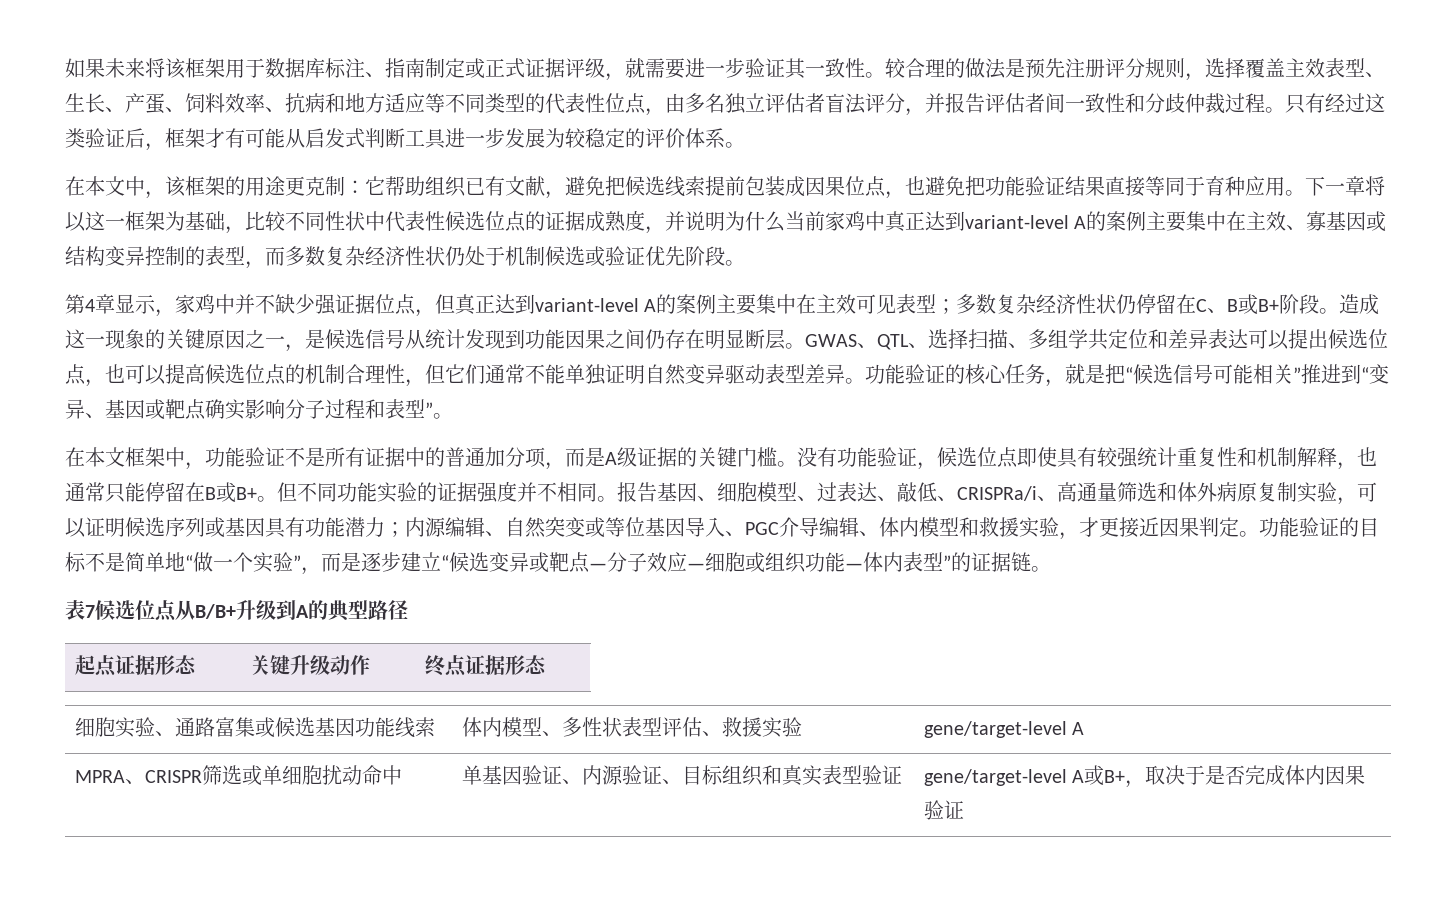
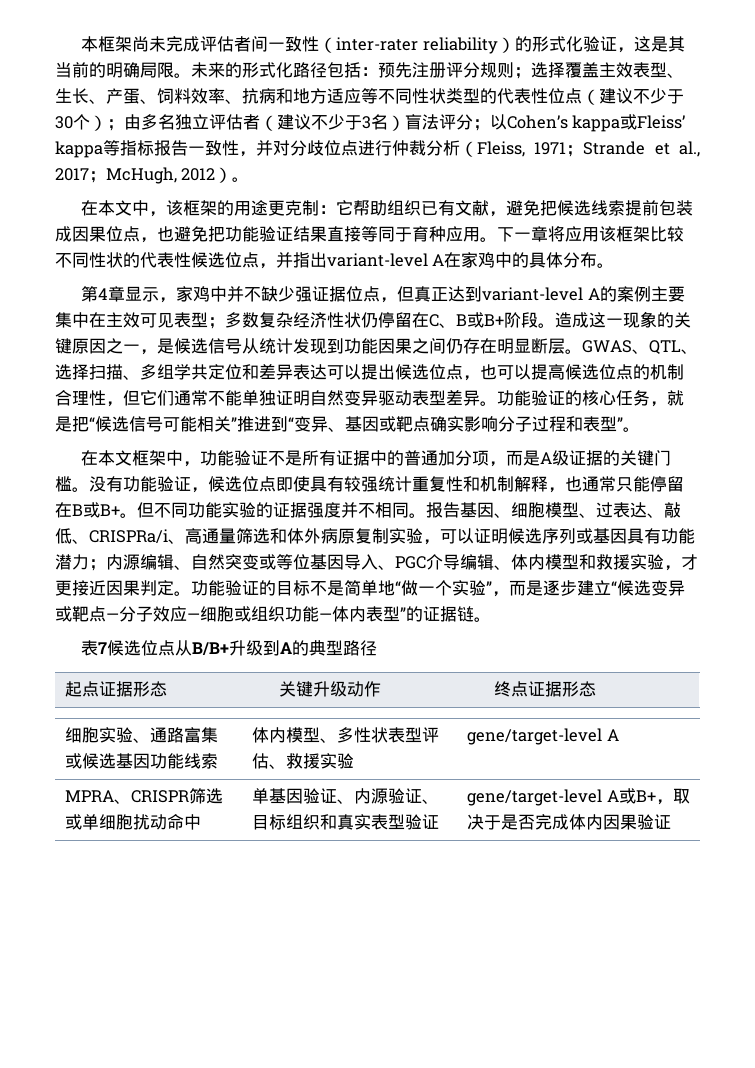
- 如果未来将该框架用于数据库标注、指南制定或正式证据评级，就需要进一步验证其一致性。较合理的做法是预先注册评分规则，选择覆盖主效表型、生长、产蛋、饲料效率、抗病和地方适应等不同类型的代表性位点，由多名独立评估者盲法评分，并报告评估者间一致性和分歧仲裁过程。只有经过这类验证后，框架才有可能从启发式判断工具进一步发展为较稳定的评价体系。
+ 本框架尚未完成评估者间一致性（inter-rater reliability）的形式化验证，这是其当前的明确局限。未来的形式化路径包括：预先注册评分规则；选择覆盖主效表型、生长、产蛋、饲料效率、抗病和地方适应等不同性状类型的代表性位点（建议不少于30个）；由多名独立评估者（建议不少于3名）盲法评分；以Cohen’s kappa或Fleiss’ kappa等指标报告一致性，并对分歧位点进行仲裁分析（Fleiss, 1971；Strande et al., 2017；McHugh, 2012）。
- 下一章将以这一框架为基础，比较不同性状中代表性候选位点的证据成熟度，并说明为什么当前家鸡中真正达到variant-level A的案例主要集中在主效、寡基因或结构变异控制的表型，而多数复杂经济性状仍处于机制候选或验证优先阶段。
+ 下一章将应用该框架比较不同性状的代表性候选位点，并指出variant-level A在家鸡中的具体分布。

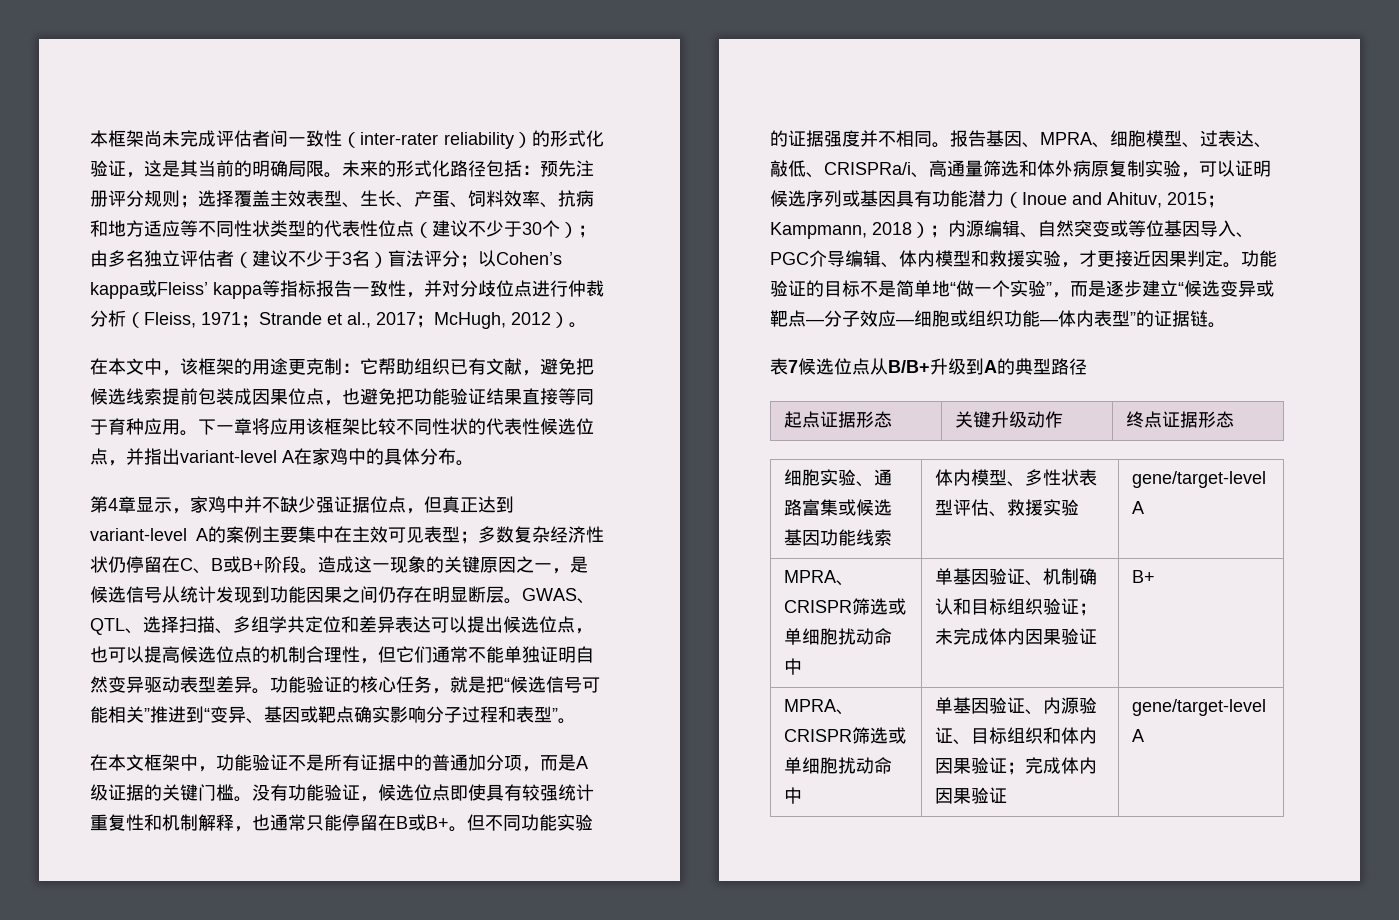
- 报告基因、细胞模型、过表达、敲低、CRISPRa/i、高通量筛选和体外病原复制实验，可以证明候选序列或基因具有功能潜力；内源编辑、自然突变或等位基因导入、PGC介导编辑、体内模型和救援实验，才更接近因果判定。
+ 报告基因、MPRA、细胞模型、过表达、敲低、CRISPRa/i、高通量筛选和体外病原复制实验，可以证明候选序列或基因具有功能潜力（Inoue and Ahituv, 2015；Kampmann, 2018）；内源编辑、自然突变或等位基因导入、PGC介导编辑、体内模型和救援实验，才更接近因果判定。
+ MPRA、CRISPR筛选或单细胞扰动命中 | 单基因验证、机制确认和目标组织验证；未完成体内因果验证 | B+
- MPRA、CRISPR筛选或单细胞扰动命中 | 单基因验证、内源验证、目标组织和真实表型验证 | gene/target-level A或B+，取决于是否完成体内因果验证
+ MPRA、CRISPR筛选或单细胞扰动命中 | 单基因验证、内源验证、目标组织和体内因果验证；完成体内因果验证 | gene/target-level A

